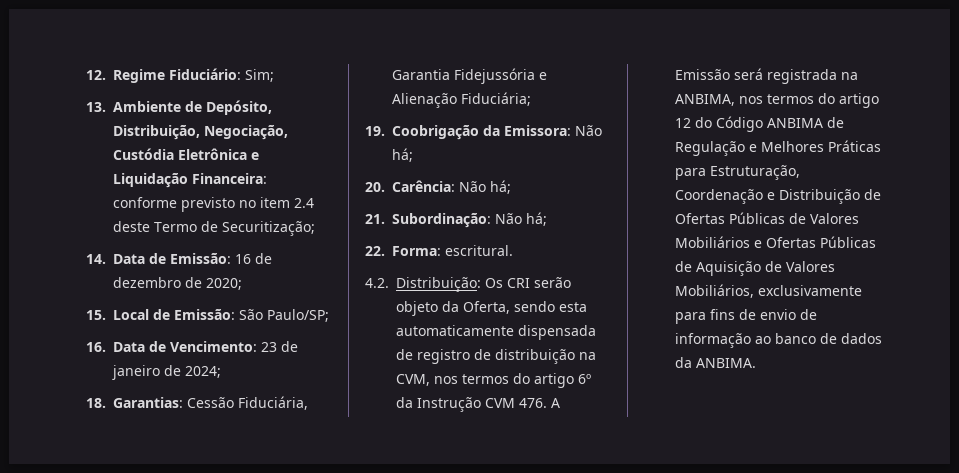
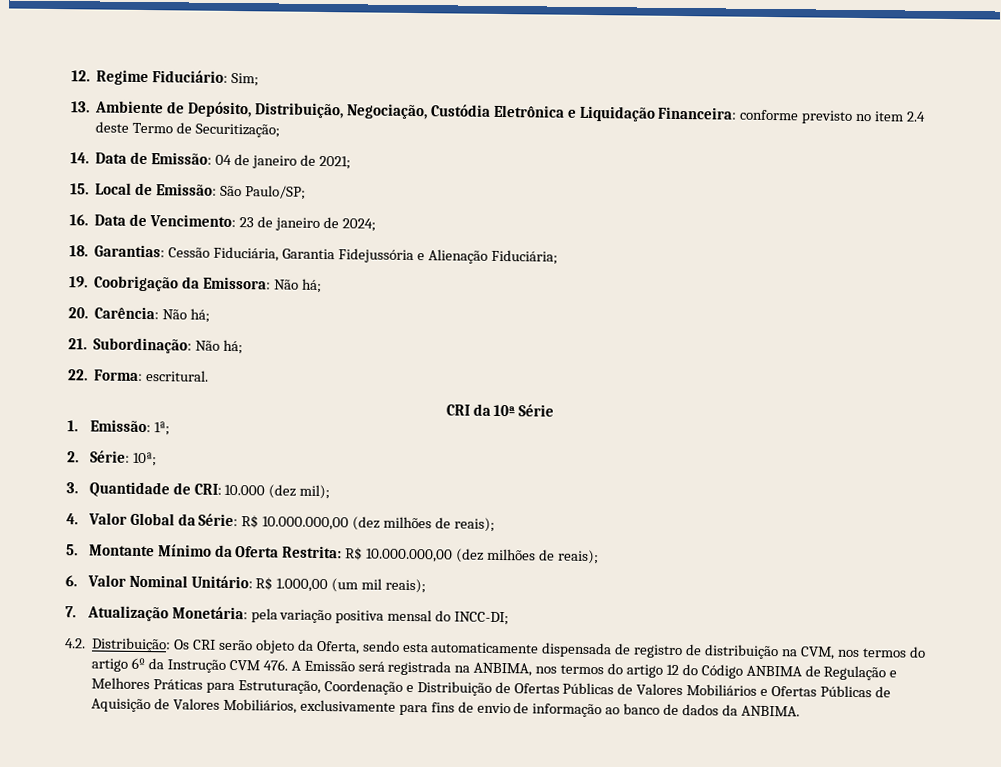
- 14. Data de Emissão: 16 de dezembro de 2020;
+ 14. Data de Emissão: 04 de janeiro de 2021;
+ CRI da 10ª Série
+ 1. Emissão: 1ª;
+ 2. Série: 10ª;
+ 3. Quantidade de CRI: 10.000 (dez mil);
+ 4. Valor Global da Série: R$ 10.000.000,00 (dez milhões de reais);
+ 5. Montante Mínimo da Oferta Restrita: R$ 10.000.000,00 (dez milhões de reais);
+ 6. Valor Nominal Unitário: R$ 1.000,00 (um mil reais);
+ 7. Atualização Monetária: pela variação positiva mensal do INCC-DI;

